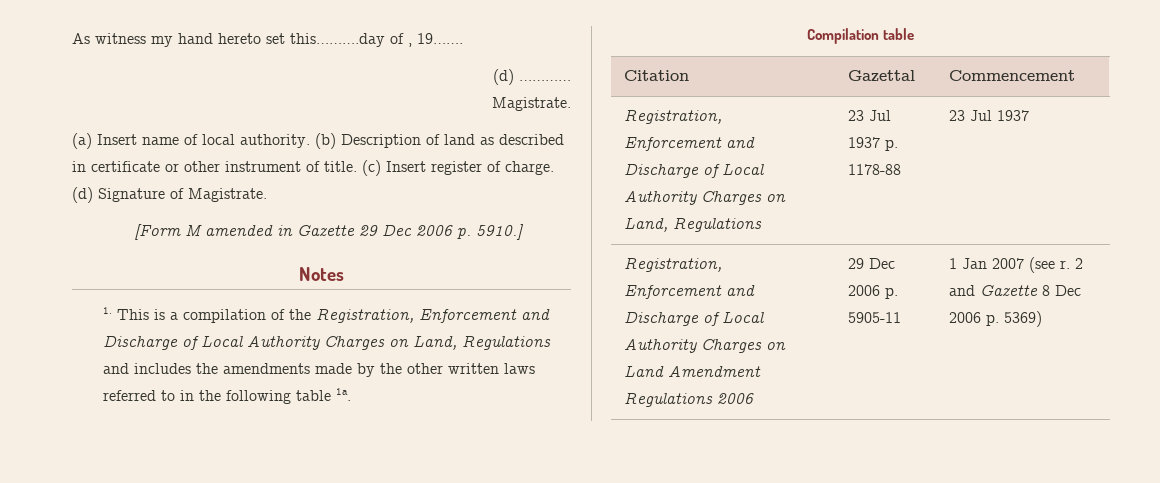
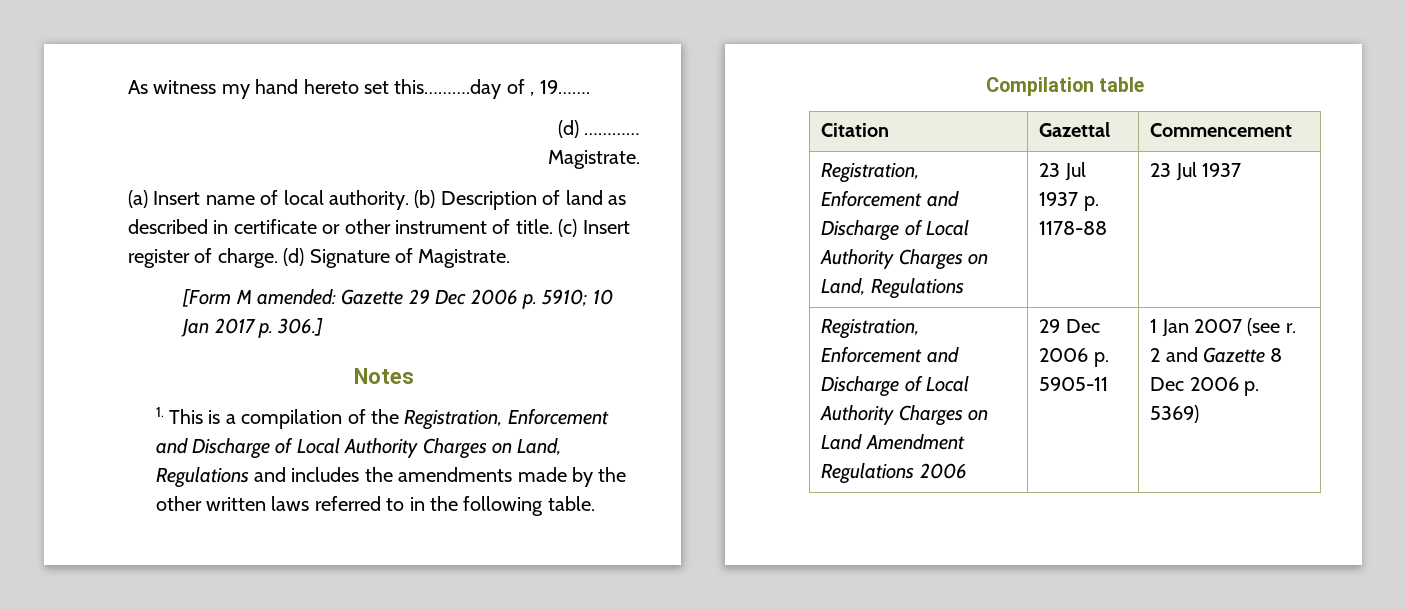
- [Form M amended in Gazette 29 Dec 2006 p. 5910.]
+ [Form M amended: Gazette 29 Dec 2006 p. 5910; 10 Jan 2017 p. 306.]
- 1. This is a compilation of the Registration, Enforcement and Discharge of Local Authority Charges on Land, Regulations and includes the amendments made by the other written laws referred to in the following table 1a.
+ 1. This is a compilation of the Registration, Enforcement and Discharge of Local Authority Charges on Land, Regulations and includes the amendments made by the other written laws referred to in the following table.

